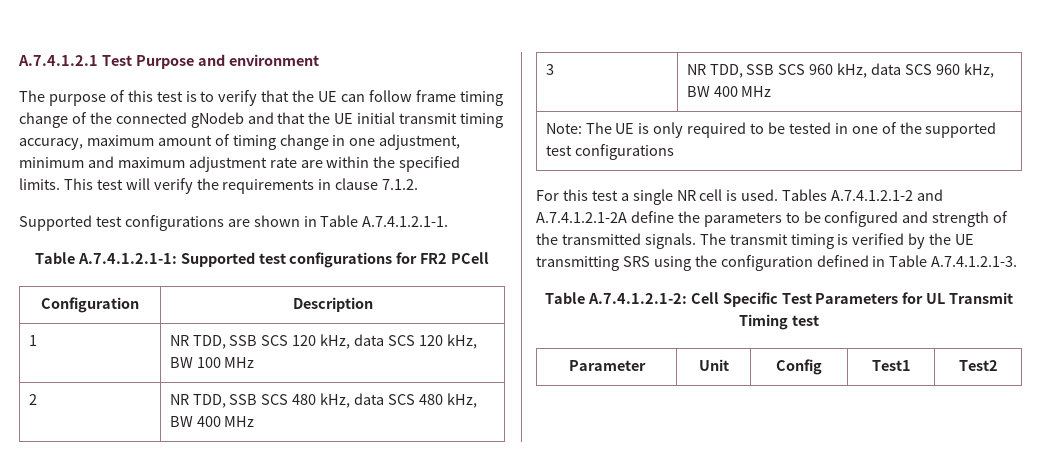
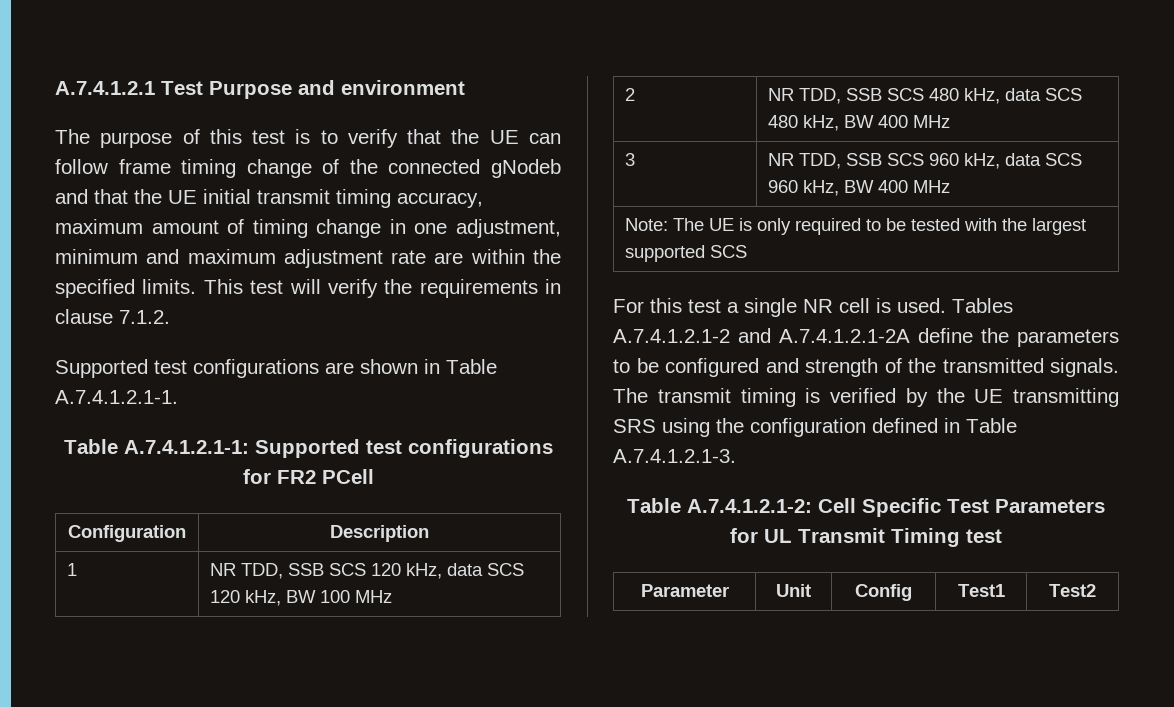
- Note: The UE is only required to be tested in one of the supported test configurations
+ Note: The UE is only required to be tested with the largest supported SCS

